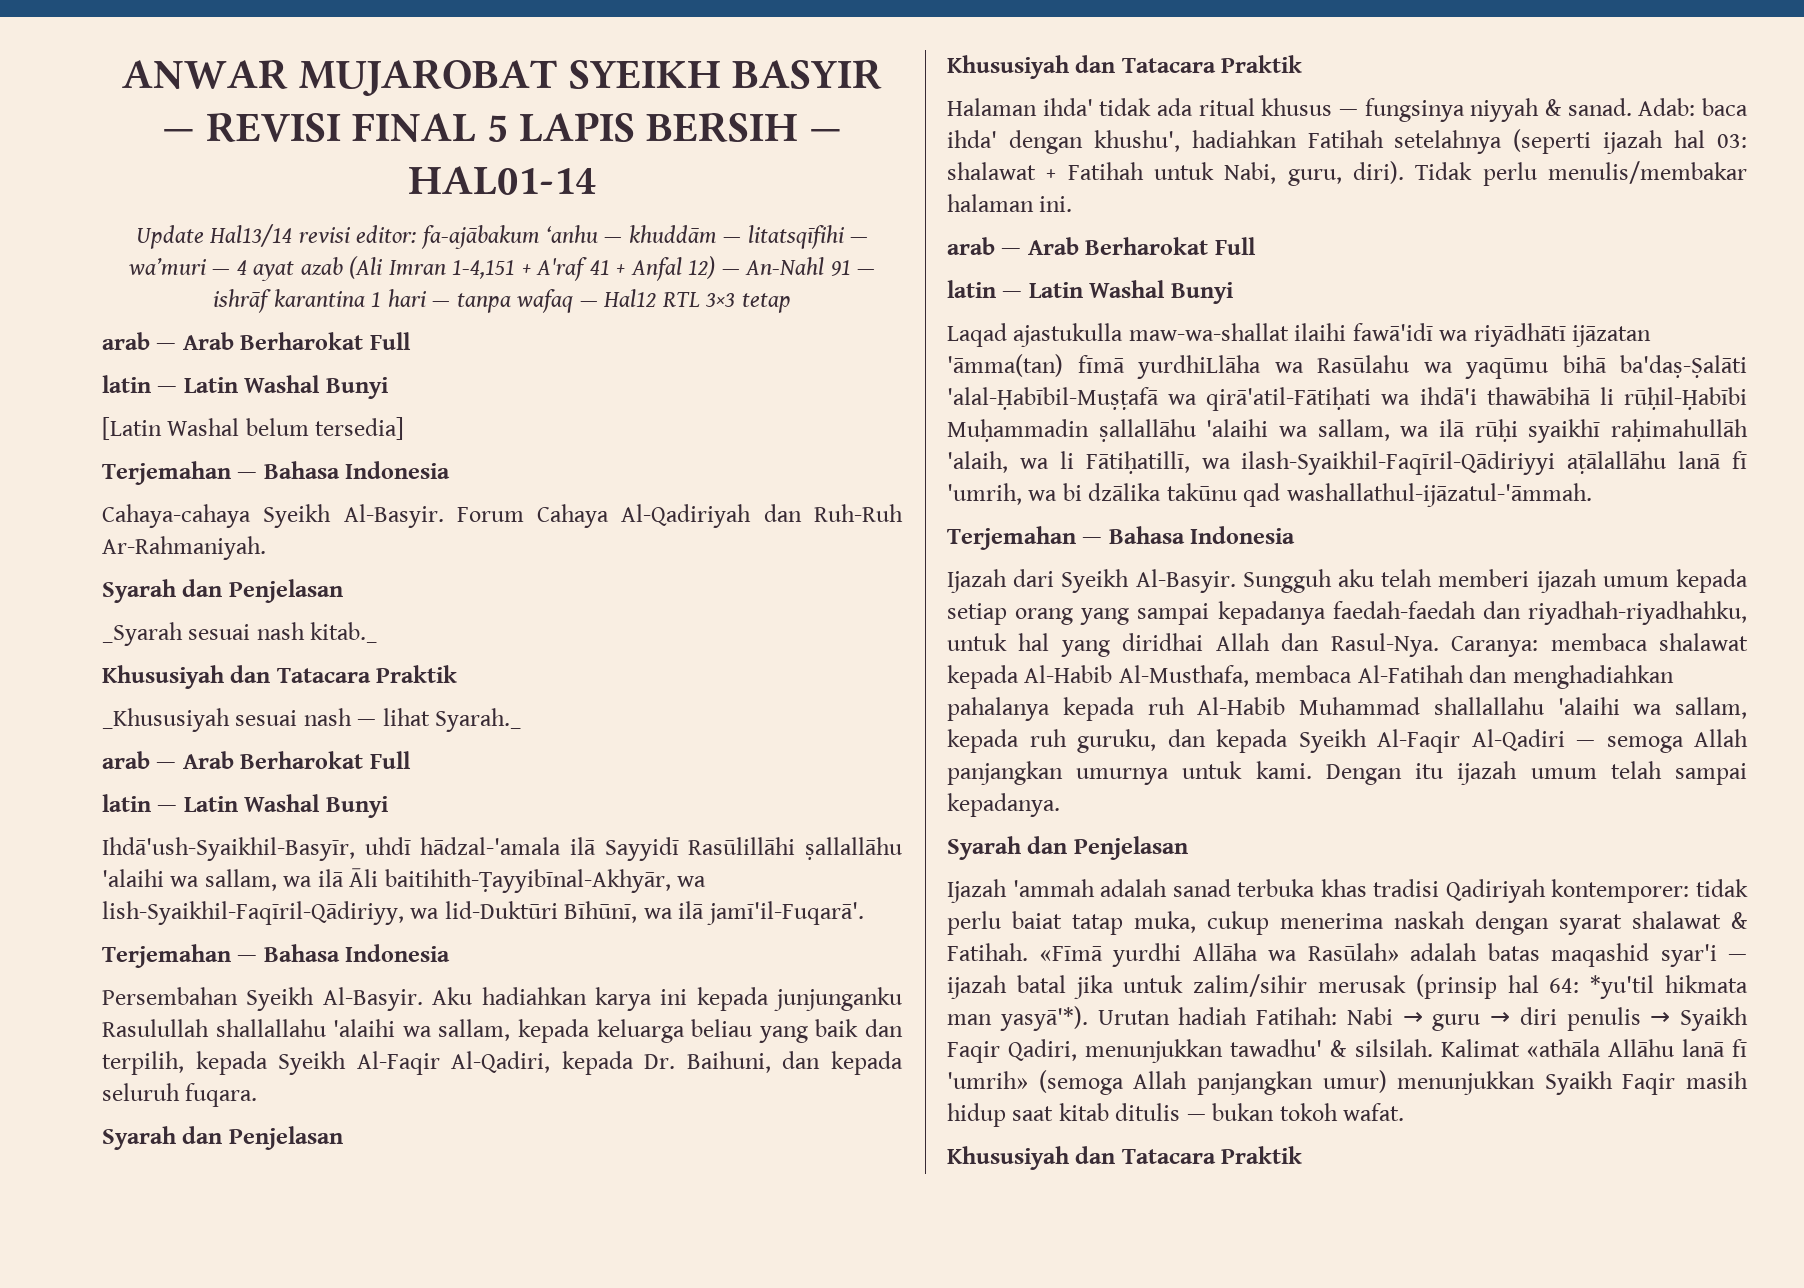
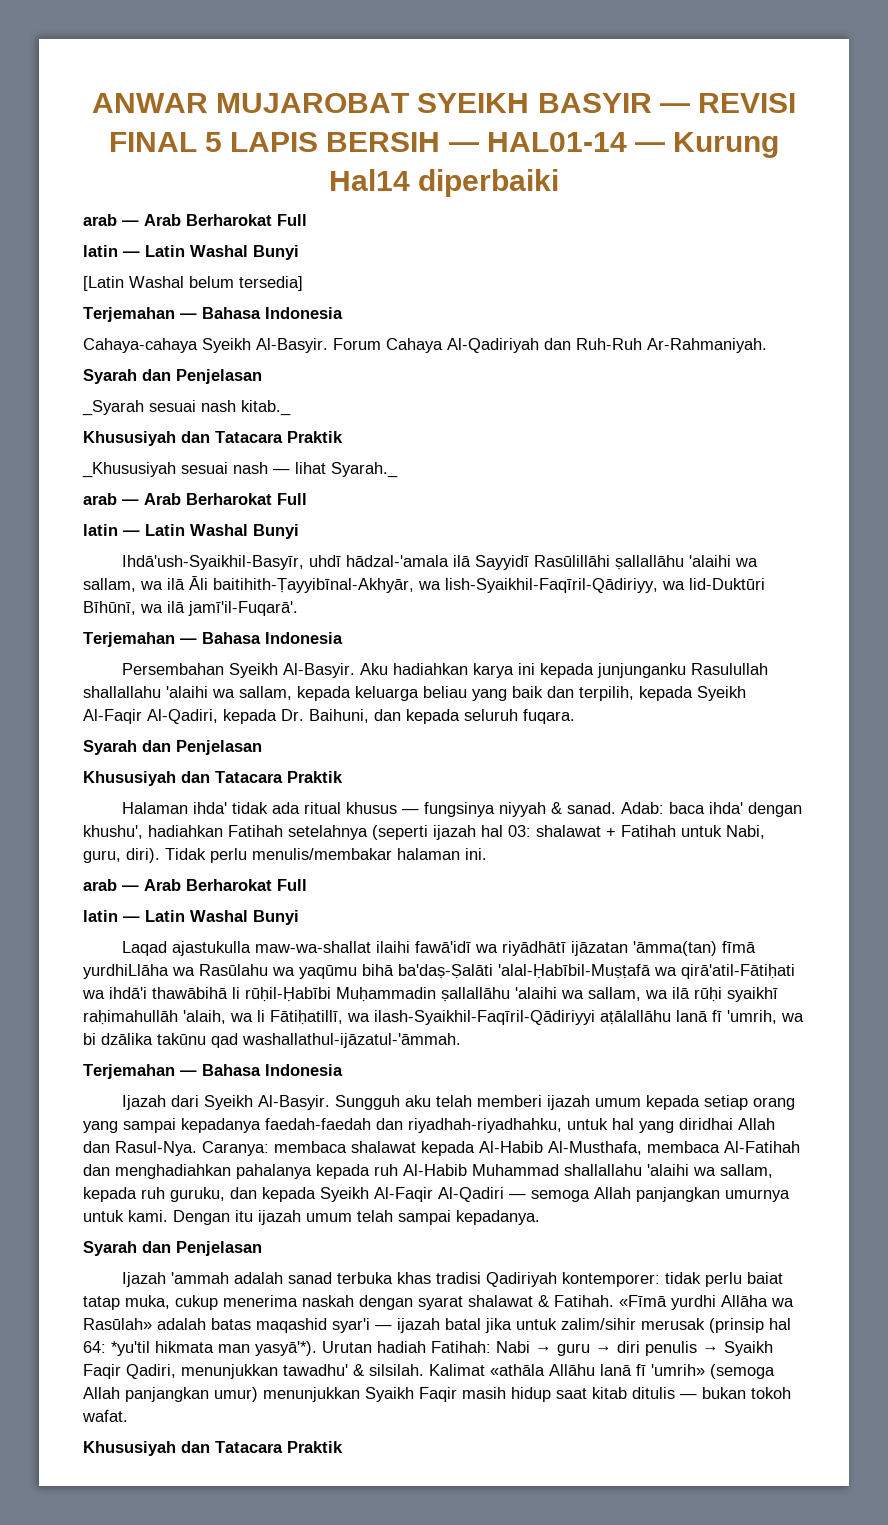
- ANWAR MUJAROBAT SYEIKH BASYIR — REVISI FINAL 5 LAPIS BERSIH — HAL01-14
- Update Hal13/14 revisi editor: fa-ajābakum ‘anhu — khuddām — litatsqīfihi — wa’muri — 4 ayat azab (Ali Imran 1-4,151 + A'raf 41 + Anfal 12) — An-Nahl 91 — ishrāf karantina 1 hari — tanpa wafaq — Hal12 RTL 3×3 tetap
+ ANWAR MUJAROBAT SYEIKH BASYIR — REVISI FINAL 5 LAPIS BERSIH — HAL01-14 — Kurung Hal14 diperbaiki

